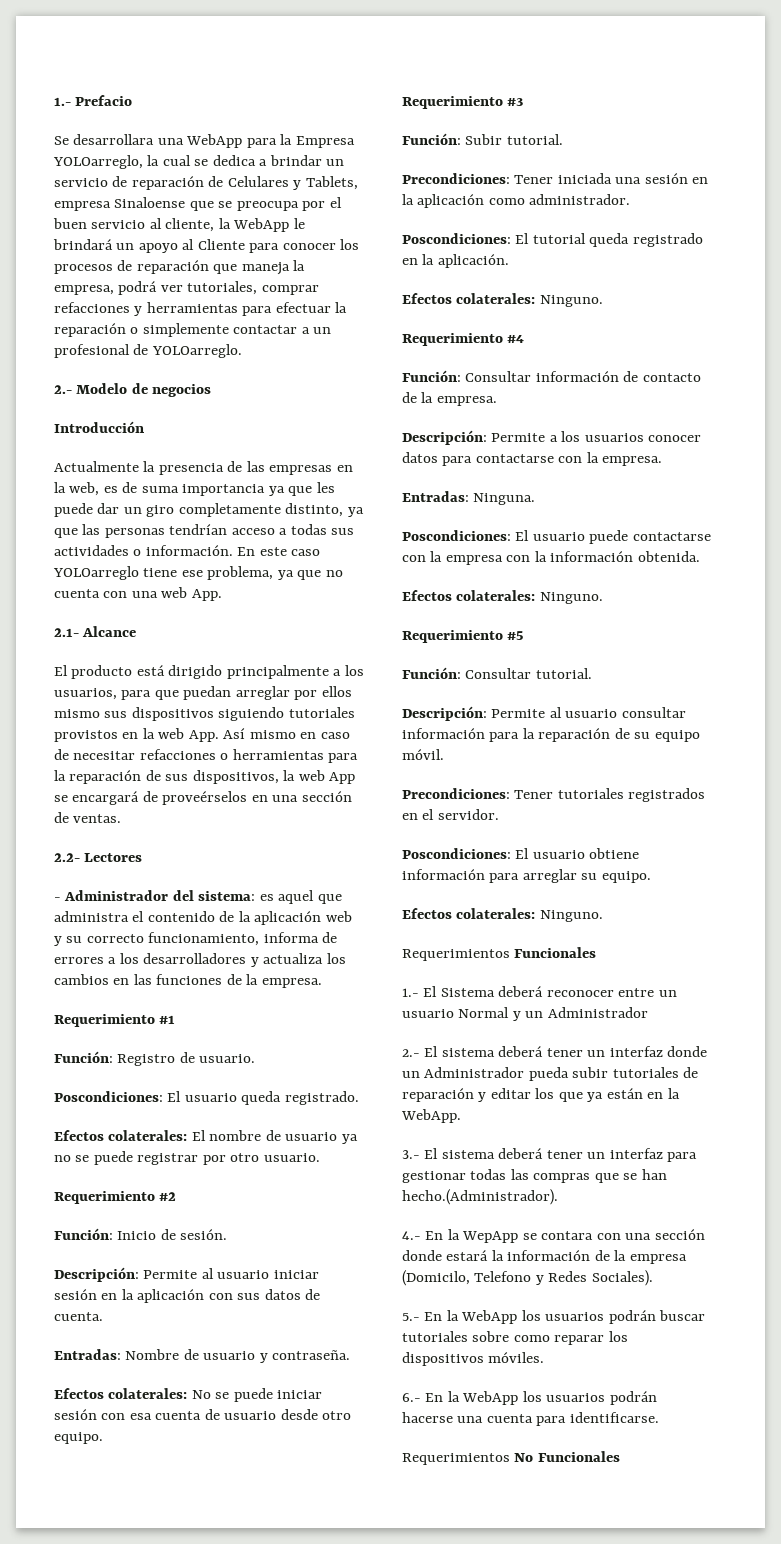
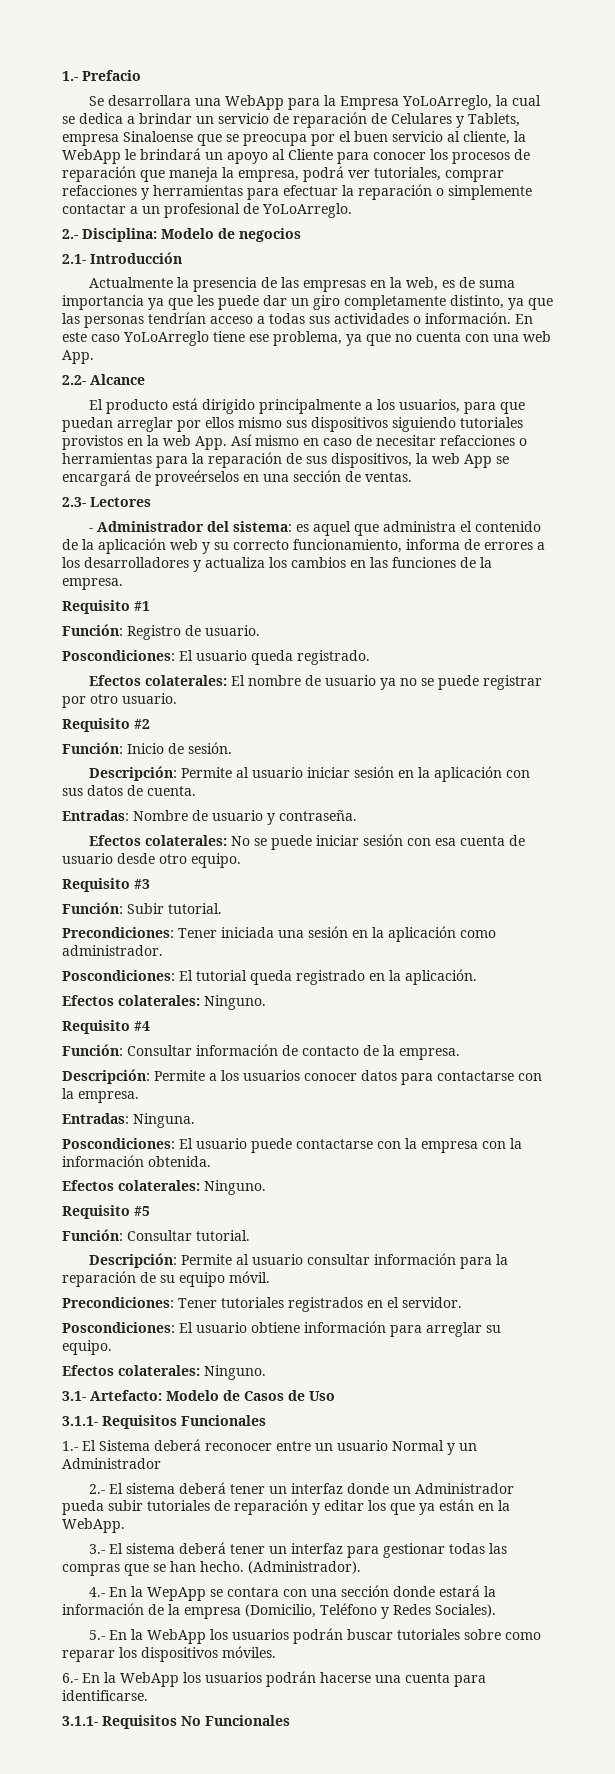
- Se desarrollara una WebApp para la Empresa YOLOarreglo, la cual se dedica a brindar un servicio de reparación de Celulares y Tablets, empresa Sinaloense que se preocupa por el buen servicio al cliente, la WebApp le brindará un apoyo al Cliente para conocer los procesos de reparación que maneja la empresa, podrá ver tutoriales, comprar refacciones y herramientas para efectuar la reparación o simplemente contactar a un profesional de YOLOarreglo.
- 2.- Modelo de negocios
+ Se desarrollara una WebApp para la Empresa YoLoArreglo, la cual se dedica a brindar un servicio de reparación de Celulares y Tablets, empresa Sinaloense que se preocupa por el buen servicio al cliente, la WebApp le brindará un apoyo al Cliente para conocer los procesos de reparación que maneja la empresa, podrá ver tutoriales, comprar refacciones y herramientas para efectuar la reparación o simplemente contactar a un profesional de YoLoArreglo.
+ 2.- Disciplina: Modelo de negocios
- Introducción
+ 2.1- Introducción
- En este caso YOLOarreglo tiene ese problema, ya que no cuenta con una web App.
+ En este caso YoLoArreglo tiene ese problema, ya que no cuenta con una web App.
- 2.1- Alcance
+ 2.2- Alcance
- 2.2- Lectores
+ 2.3- Lectores
- Requerimiento #1
+ Requisito #1
- Requerimiento #2
+ Requisito #2
- Requerimiento #3
+ Requisito #3
- Requerimiento #4
+ Requisito #4
- Requerimiento #5
+ Requisito #5
- Requerimientos Funcionales
+ 3.1- Artefacto: Modelo de Casos de Uso
+ 3.1.1- Requisitos Funcionales
- 3.- El sistema deberá tener un interfaz para gestionar todas las compras que se han hecho.(Administrador).
+ 3.- El sistema deberá tener un interfaz para gestionar todas las compras que se han hecho. (Administrador).
- 4.- En la WepApp se contara con una sección donde estará la información de la empresa (Domicilo, Telefono y Redes Sociales).
+ 4.- En la WepApp se contara con una sección donde estará la información de la empresa (Domicilio, Teléfono y Redes Sociales).
- Requerimientos No Funcionales
+ 3.1.1- Requisitos No Funcionales

